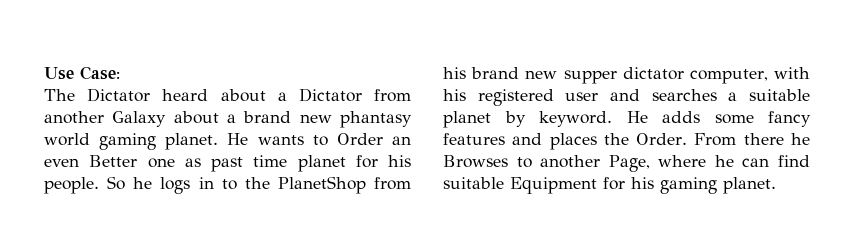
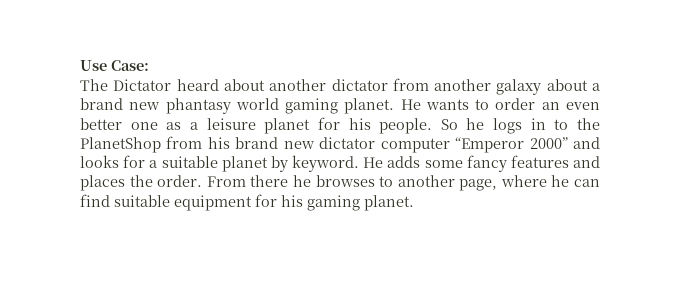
- The Dictator heard about a Dictator from another Galaxy about a brand new phantasy world gaming planet.
+ The Dictator heard about another dictator from another galaxy about a brand new phantasy world gaming planet.
- He wants to Order an even Better one as past time planet for his people.
+ He wants to order an even better one as a leisure planet for his people.
- So he logs in to the PlanetShop from his brand new supper dictator computer, with his registered user and searches a suitable planet by keyword.
+ So he logs in to the PlanetShop from his brand new dictator computer “Emperor 2000” and looks for a suitable planet by keyword.
- He adds some fancy features and places the Order.
+ He adds some fancy features and places the order.
- From there he Browses to another Page, where he can find suitable Equipment for his gaming planet.
+ From there he browses to another page, where he can find suitable equipment for his gaming planet.

